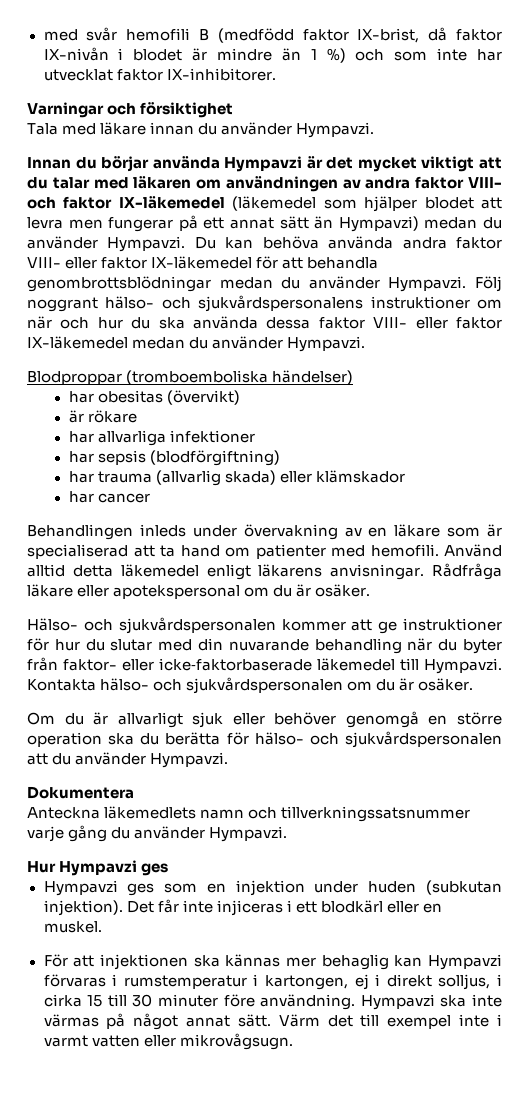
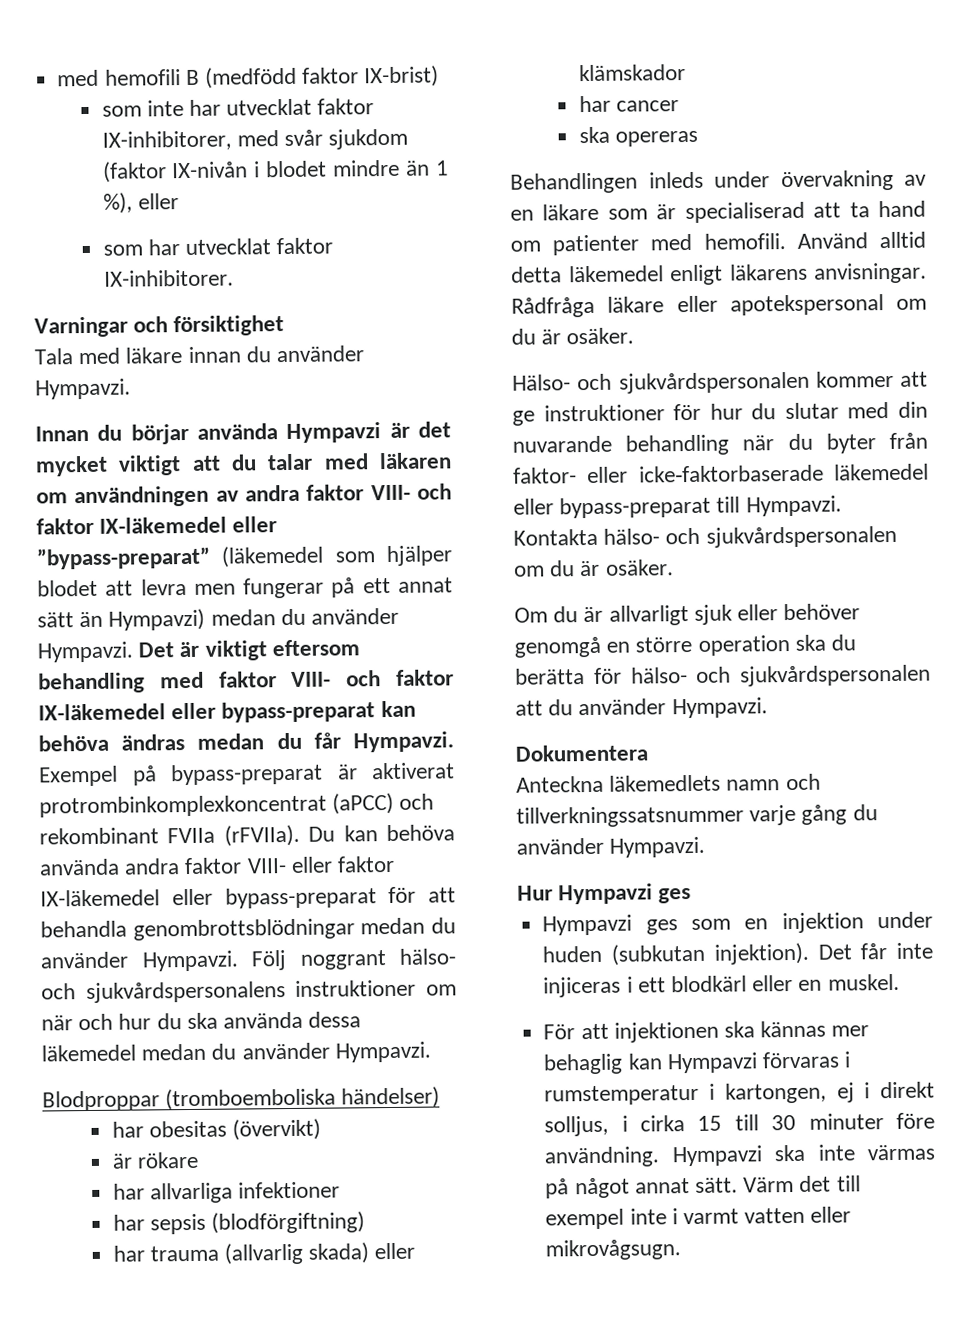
- med svår hemofili B (medfödd faktor IX-brist, då faktor IX-nivån i blodet är mindre än 1 %) och som inte har utvecklat faktor IX-inhibitorer.
+ med hemofili B (medfödd faktor IX-brist)
+ som inte har utvecklat faktor IX-inhibitorer, med svår sjukdom (faktor IX-nivån i blodet mindre än 1 %), eller
+ som har utvecklat faktor IX-inhibitorer.
- Innan du börjar använda Hympavzi är det mycket viktigt att du talar med läkaren om användningen av andra faktor VIII- och faktor IX-läkemedel (läkemedel som hjälper blodet att levra men fungerar på ett annat sätt än Hympavzi) medan du använder Hympavzi.
+ Innan du börjar använda Hympavzi är det mycket viktigt att du talar med läkaren om användningen av andra faktor VIII- och faktor IX-läkemedel eller ”bypass-preparat” (läkemedel som hjälper blodet att levra men fungerar på ett annat sätt än Hympavzi) medan du använder Hympavzi.
+ Det är viktigt eftersom behandling med faktor VIII- och faktor IX-läkemedel eller bypass-preparat kan behöva ändras medan du får Hympavzi. Exempel på bypass-preparat är aktiverat protrombinkomplexkoncentrat (aPCC) och rekombinant FVIIa (rFVIIa).
- Du kan behöva använda andra faktor VIII- eller faktor IX-läkemedel för att behandla genombrottsblödningar medan du använder Hympavzi.
+ Du kan behöva använda andra faktor VIII- eller faktor IX-läkemedel eller bypass-preparat för att behandla genombrottsblödningar medan du använder Hympavzi.
- Följ noggrant hälso- och sjukvårdspersonalens instruktioner om när och hur du ska använda dessa faktor VIII- eller faktor IX-läkemedel medan du använder Hympavzi.
+ Följ noggrant hälso- och sjukvårdspersonalens instruktioner om när och hur du ska använda dessa läkemedel medan du använder Hympavzi.
+ ska opereras
- Hälso- och sjukvårdspersonalen kommer att ge instruktioner för hur du slutar med din nuvarande behandling när du byter från faktor- eller icke‑faktorbaserade läkemedel till Hympavzi.
+ Hälso- och sjukvårdspersonalen kommer att ge instruktioner för hur du slutar med din nuvarande behandling när du byter från faktor- eller icke‑faktorbaserade läkemedel eller bypass-preparat till Hympavzi.

